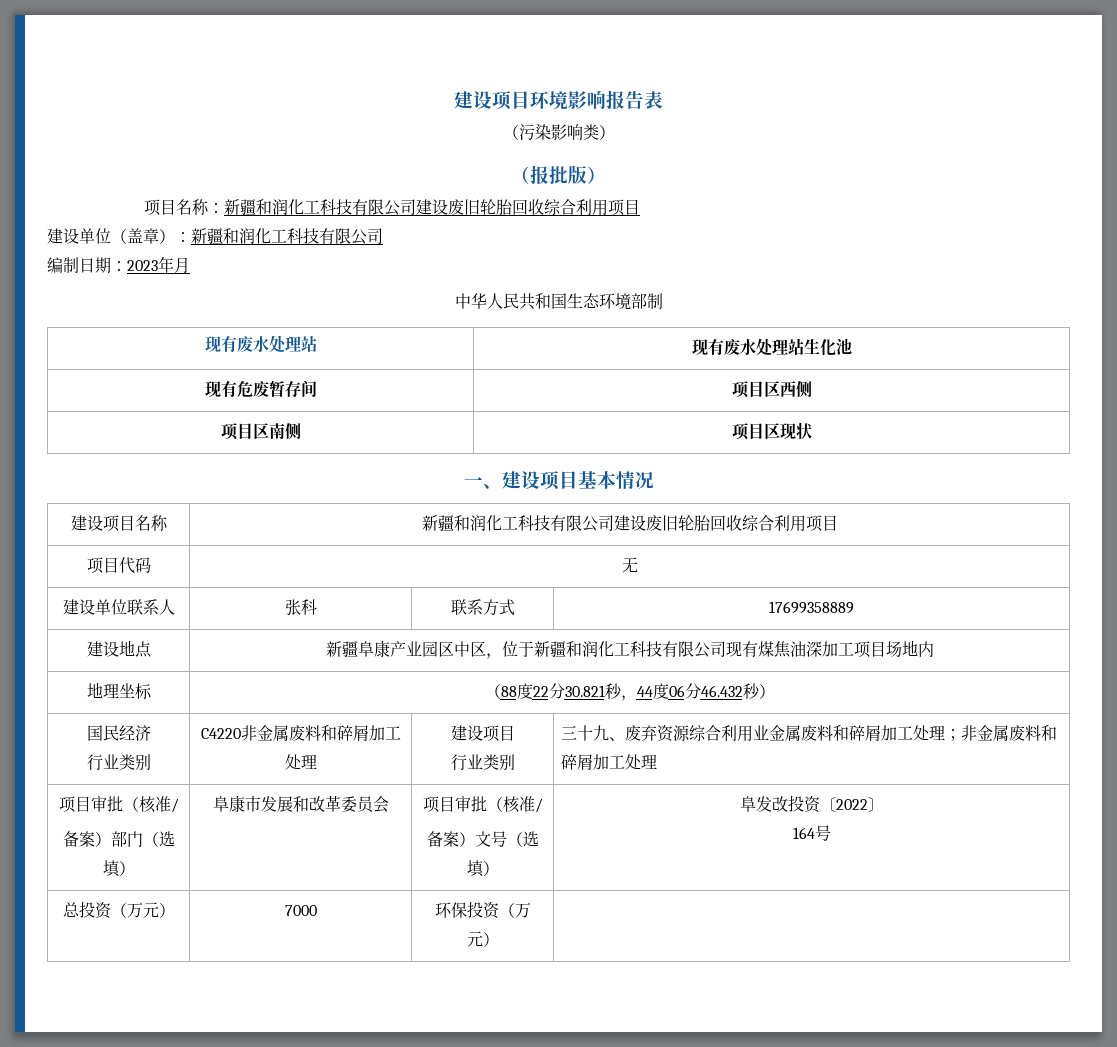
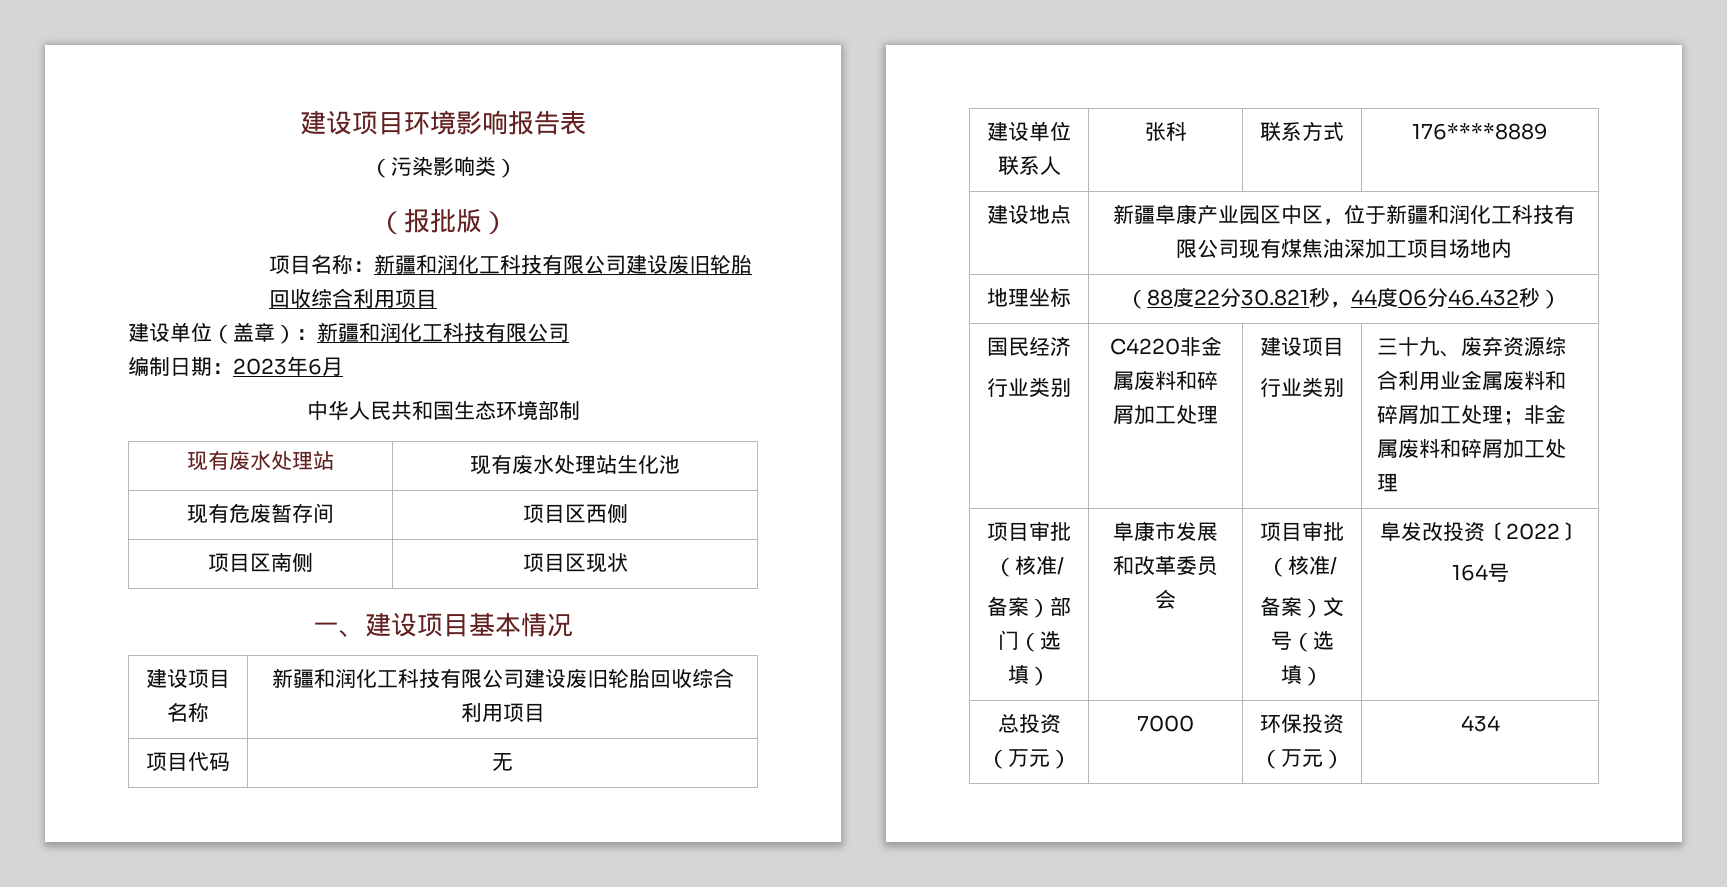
- 编制日期：2023年月
+ 编制日期：2023年6月
- 建设单位联系人 | 张科 | 联系方式 | 17699358889
+ 建设单位联系人 | 张科 | 联系方式 | 176****8889
- 总投资（万元） | 7000 | 环保投资（万元） |
+ 总投资（万元） | 7000 | 环保投资（万元） | 434

